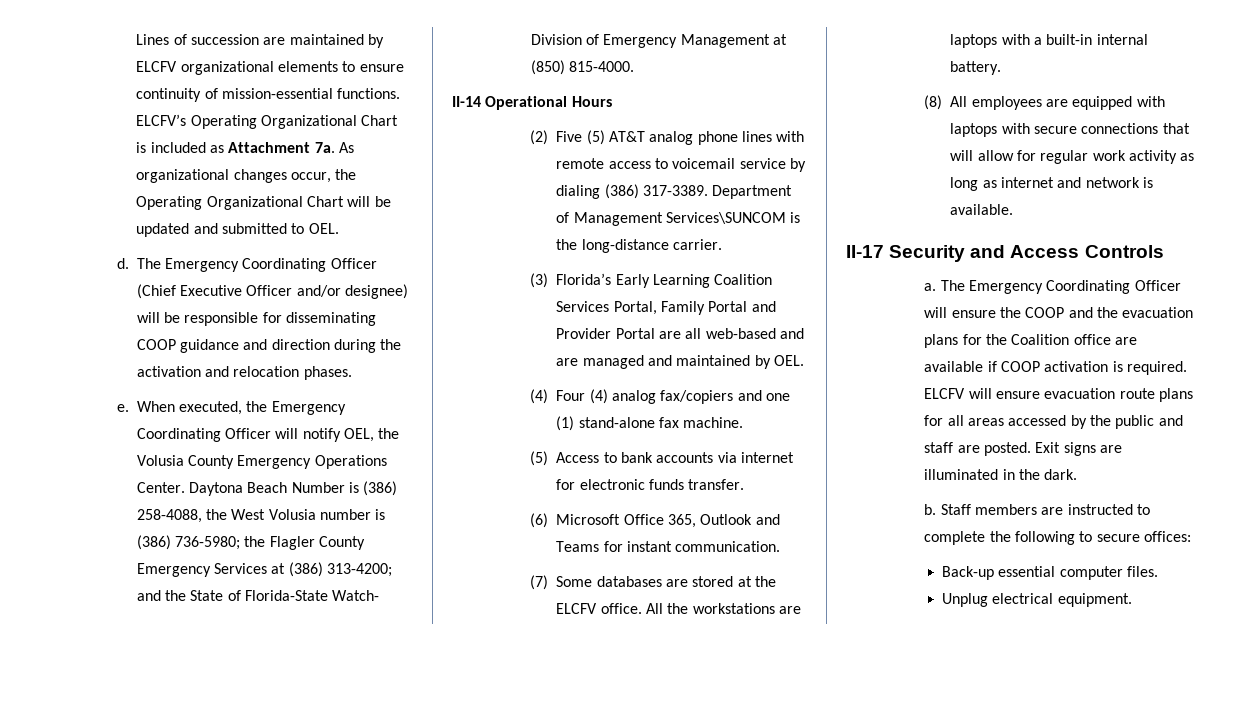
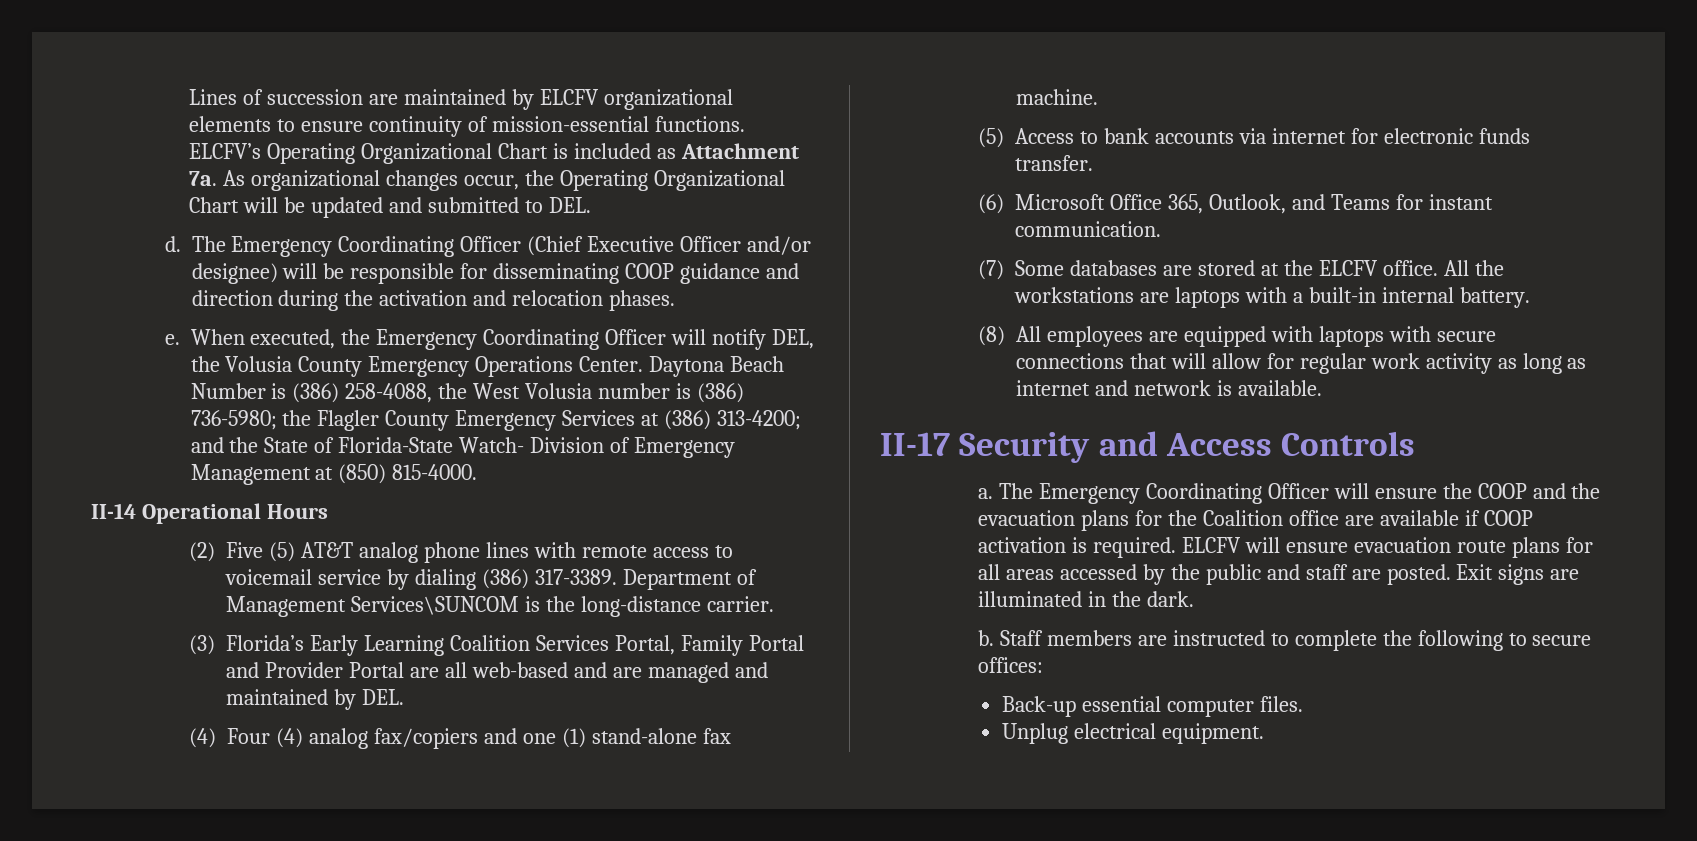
- As organizational changes occur, the Operating Organizational Chart will be updated and submitted to OEL.
+ As organizational changes occur, the Operating Organizational Chart will be updated and submitted to DEL.
- When executed, the Emergency Coordinating Officer will notify OEL, the Volusia County Emergency Operations Center.
+ When executed, the Emergency Coordinating Officer will notify DEL, the Volusia County Emergency Operations Center.
- (3) Florida’s Early Learning Coalition Services Portal, Family Portal and Provider Portal are all web-based and are managed and maintained by OEL.
+ (3) Florida’s Early Learning Coalition Services Portal, Family Portal and Provider Portal are all web-based and are managed and maintained by DEL.
- (6) Microsoft Office 365, Outlook and Teams for instant communication.
+ (6) Microsoft Office 365, Outlook, and Teams for instant communication.

